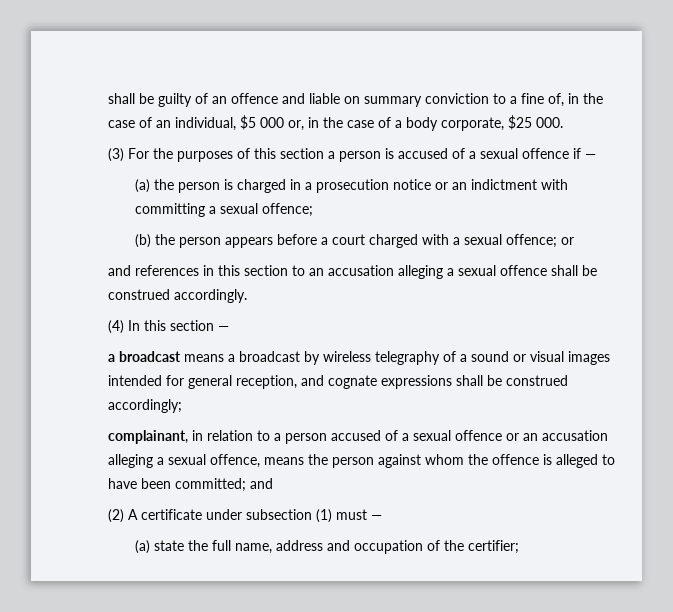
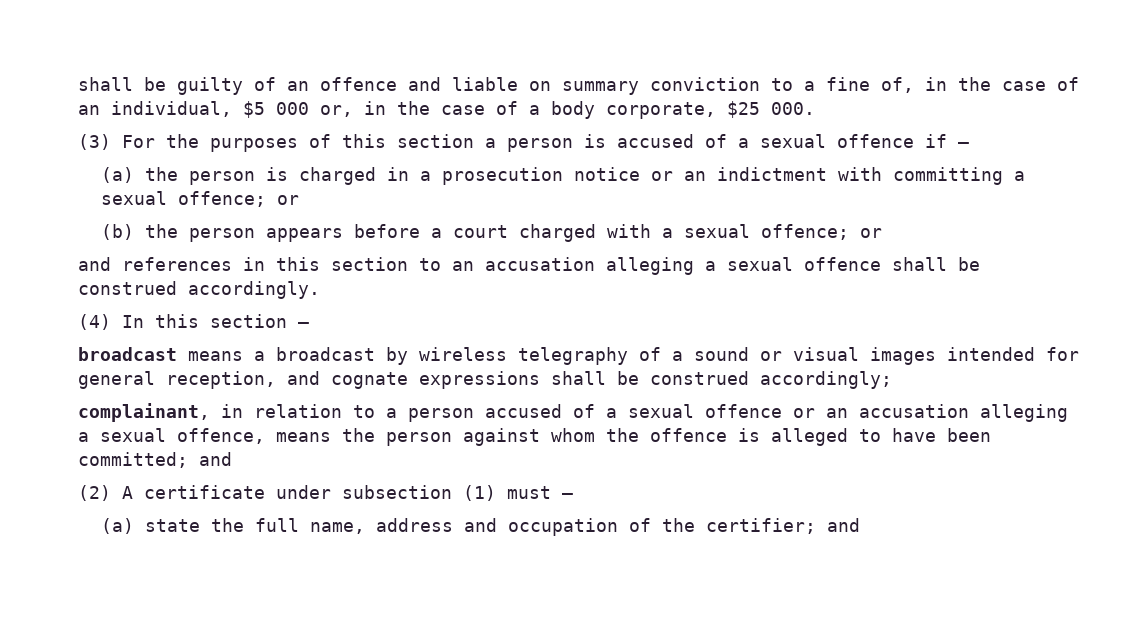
- (a) the person is charged in a prosecution notice or an indictment with committing a sexual offence;
+ (a) the person is charged in a prosecution notice or an indictment with committing a sexual offence; or
- a broadcast means a broadcast by wireless telegraphy of a sound or visual images intended for general reception, and cognate expressions shall be construed accordingly;
+ broadcast means a broadcast by wireless telegraphy of a sound or visual images intended for general reception, and cognate expressions shall be construed accordingly;
- (a) state the full name, address and occupation of the certifier;
+ (a) state the full name, address and occupation of the certifier; and

